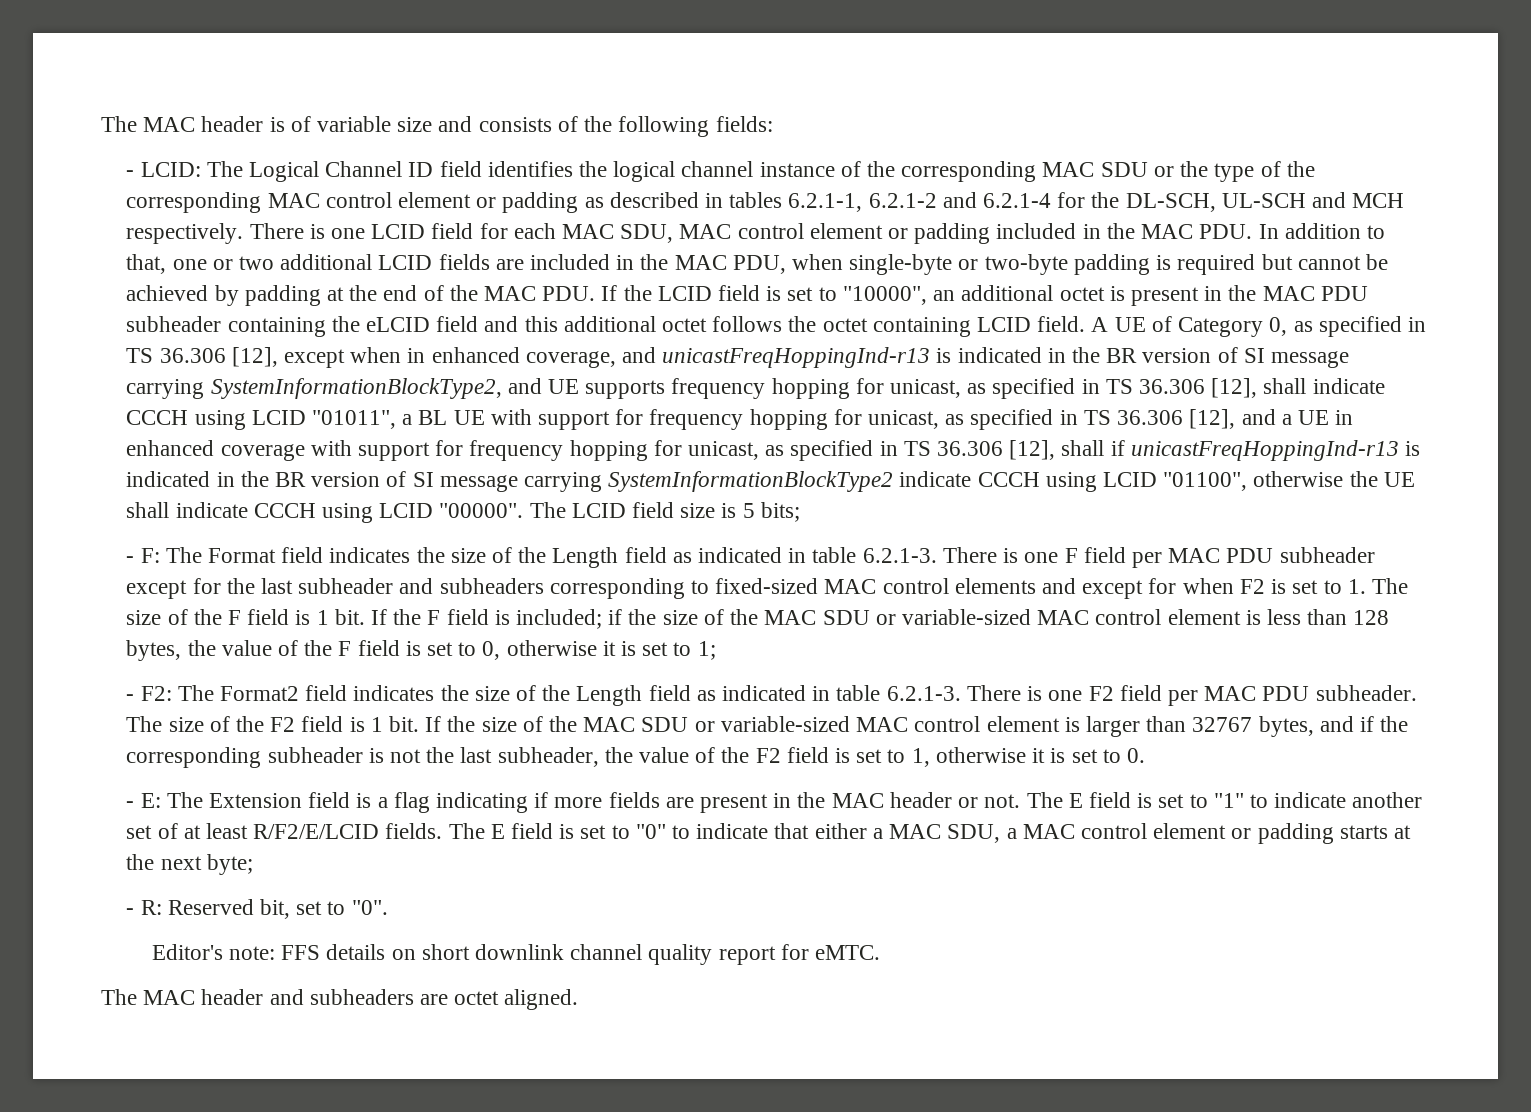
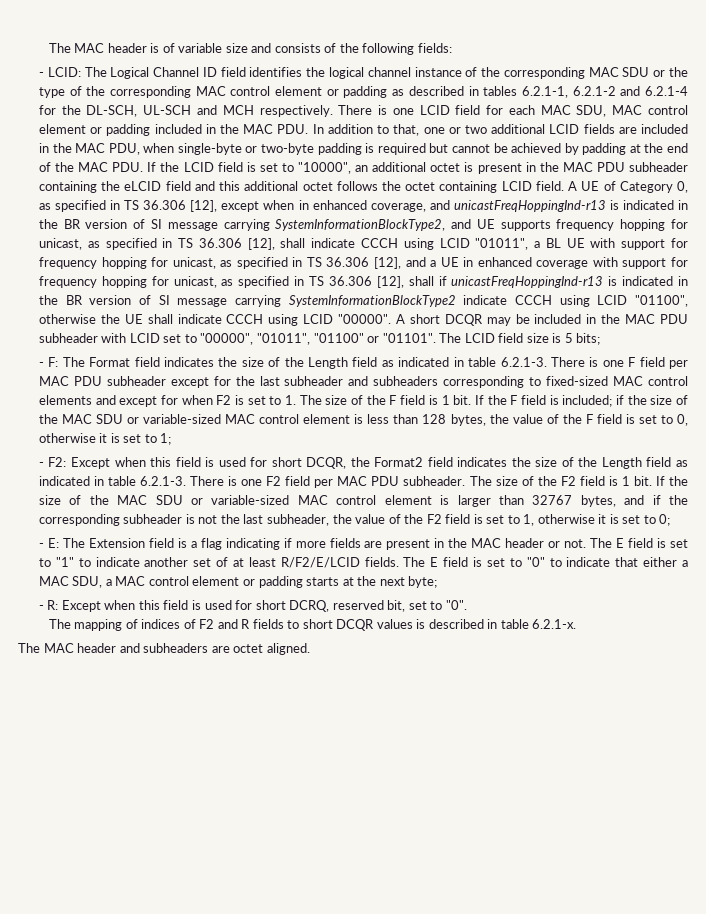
+ A short DCQR may be included in the MAC PDU subheader with LCID set to "00000", "01011", "01100" or "01101".
- - F2: The Format2 field indicates the size of the Length field as indicated in table 6.2.1-3. There is one F2 field per MAC PDU subheader.
+ - F2: Except when this field is used for short DCQR, the Format2 field indicates the size of the Length field as indicated in table 6.2.1-3. There is one F2 field per MAC PDU subheader.
- If the size of the MAC SDU or variable-sized MAC control element is larger than 32767 bytes, and if the corresponding subheader is not the last subheader, the value of the F2 field is set to 1, otherwise it is set to 0.
+ If the size of the MAC SDU or variable-sized MAC control element is larger than 32767 bytes, and if the corresponding subheader is not the last subheader, the value of the F2 field is set to 1, otherwise it is set to 0;
- - R: Reserved bit, set to "0".
- Editor's note: FFS details on short downlink channel quality report for eMTC.
+ - R: Except when this field is used for short DCRQ, reserved bit, set to "0".
+ The mapping of indices of F2 and R fields to short DCQR values is described in table 6.2.1-x.

